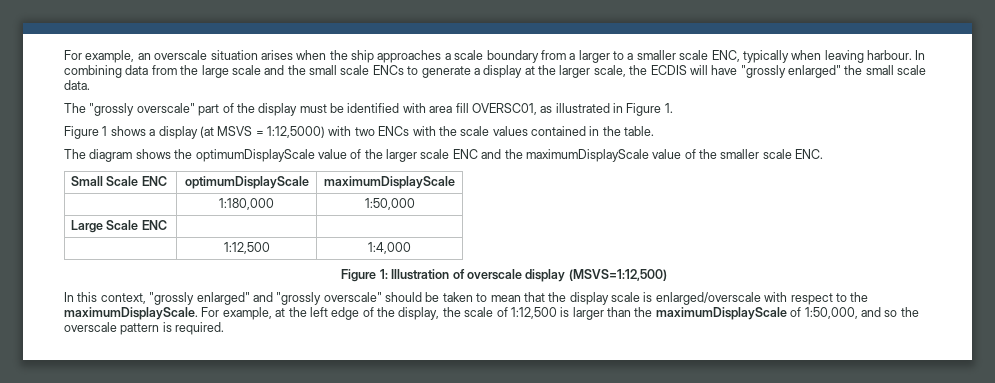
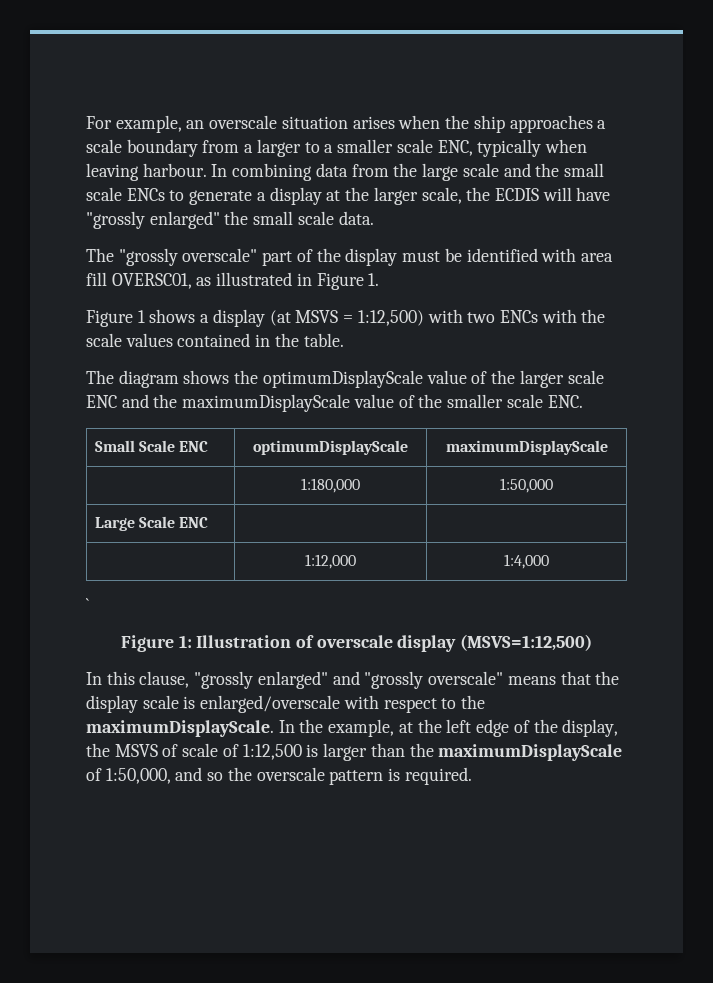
- Figure 1 shows a display (at MSVS = 1:12,5000) with two ENCs with the scale values contained in the table.
+ Figure 1 shows a display (at MSVS = 1:12,500) with two ENCs with the scale values contained in the table.
- | 1:12,500 | 1:4,000
+ | 1:12,000 | 1:4,000
+ `
- In this context, "grossly enlarged" and "grossly overscale" should be taken to mean that the display scale is enlarged/overscale with respect to the maximumDisplayScale.
+ In this clause, "grossly enlarged" and "grossly overscale" means that the display scale is enlarged/overscale with respect to the maximumDisplayScale.
- For example, at the left edge of the display, the scale of 1:12,500 is larger than the maximumDisplayScale of 1:50,000, and so the overscale pattern is required.
+ In the example, at the left edge of the display, the MSVS of scale of 1:12,500 is larger than the maximumDisplayScale of 1:50,000, and so the overscale pattern is required.

